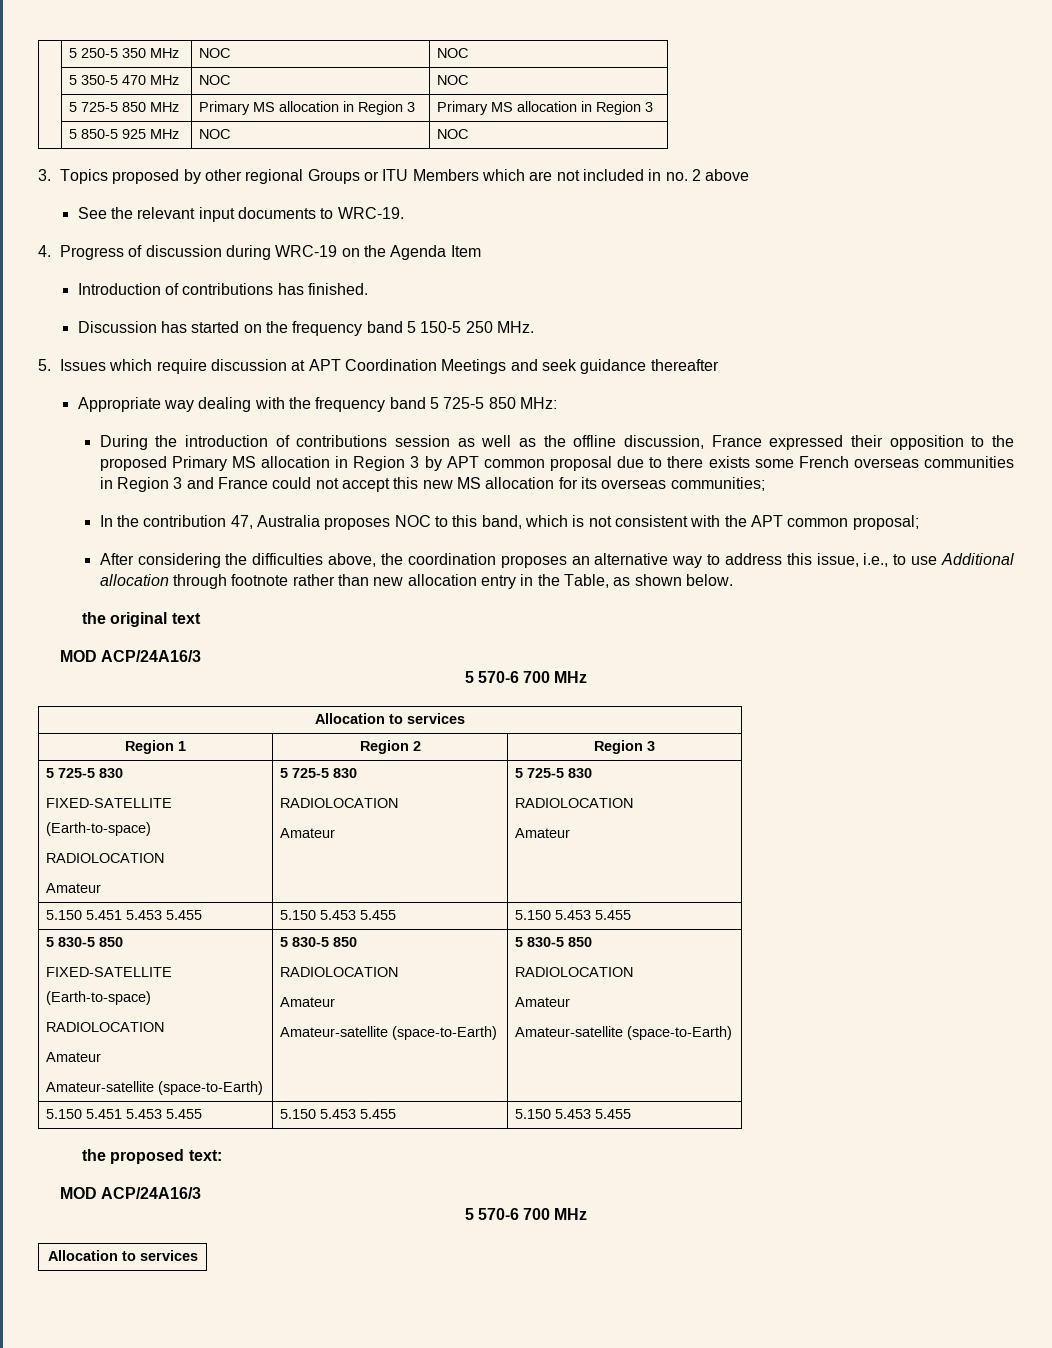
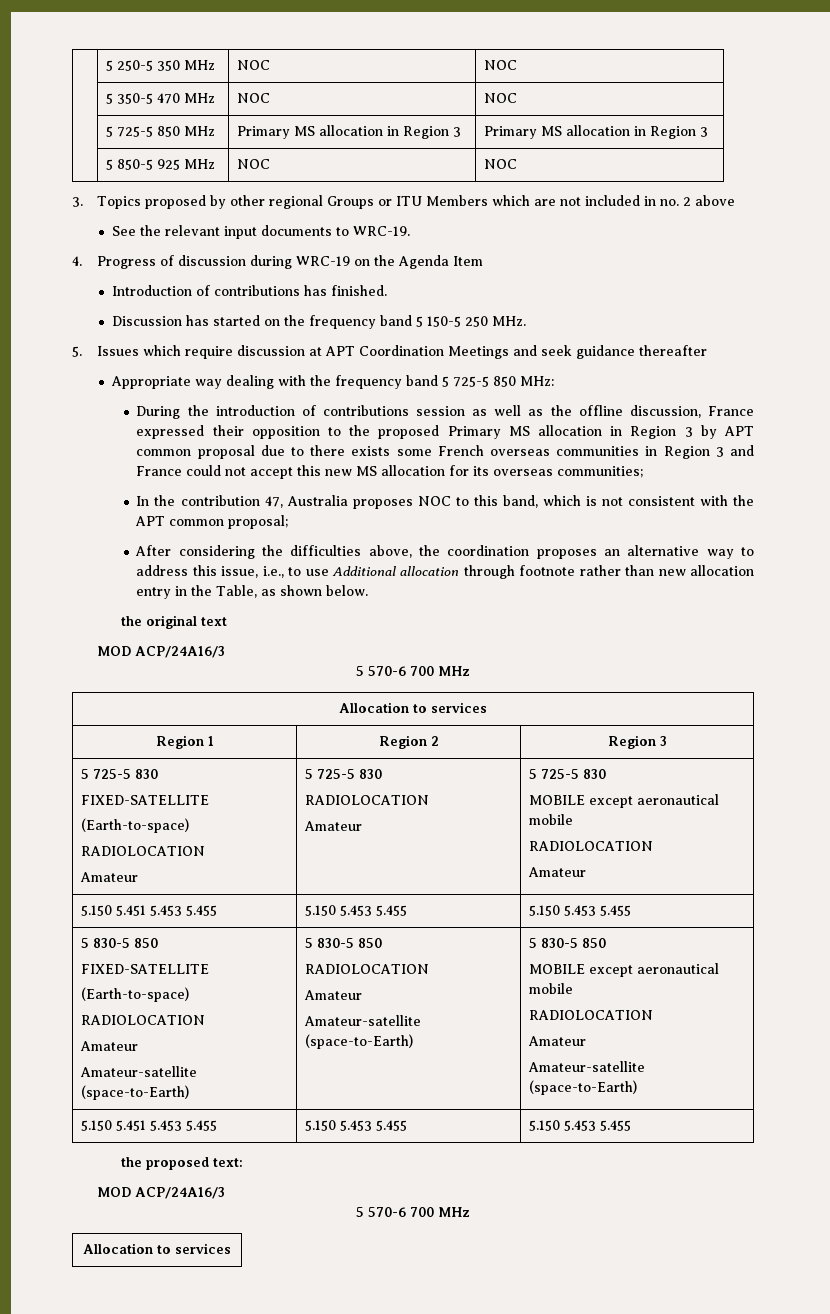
  Region 1 | Region 2 | Region 3
  5 725-5 830
  FIXED-SATELLITE
  (Earth-to-space)
  RADIOLOCATION
  Amateur | 5 725-5 830
  RADIOLOCATION
  Amateur | 5 725-5 830
+ MOBILE except aeronautical mobile
  RADIOLOCATION
  Amateur
  5.150 5.451 5.453 5.455 | 5.150 5.453 5.455 | 5.150 5.453 5.455
  5 830-5 850
  FIXED-SATELLITE
  (Earth-to-space)
  RADIOLOCATION
  Amateur
  Amateur-satellite (space-to-Earth) | 5 830-5 850
  RADIOLOCATION
  Amateur
  Amateur-satellite (space-to-Earth) | 5 830-5 850
+ MOBILE except aeronautical mobile

